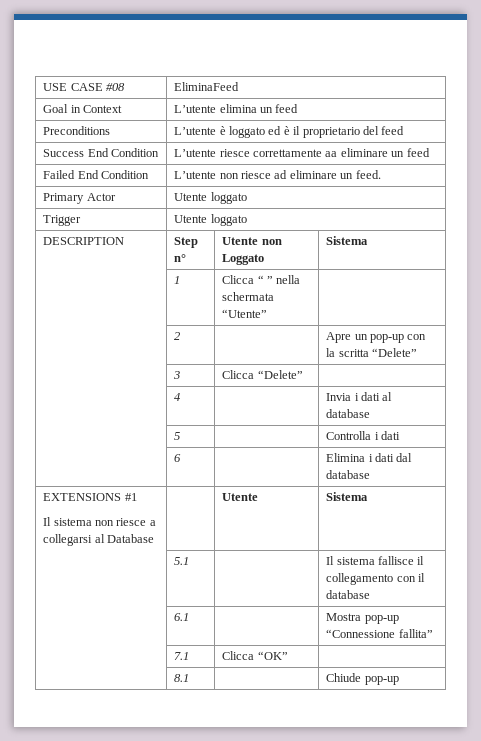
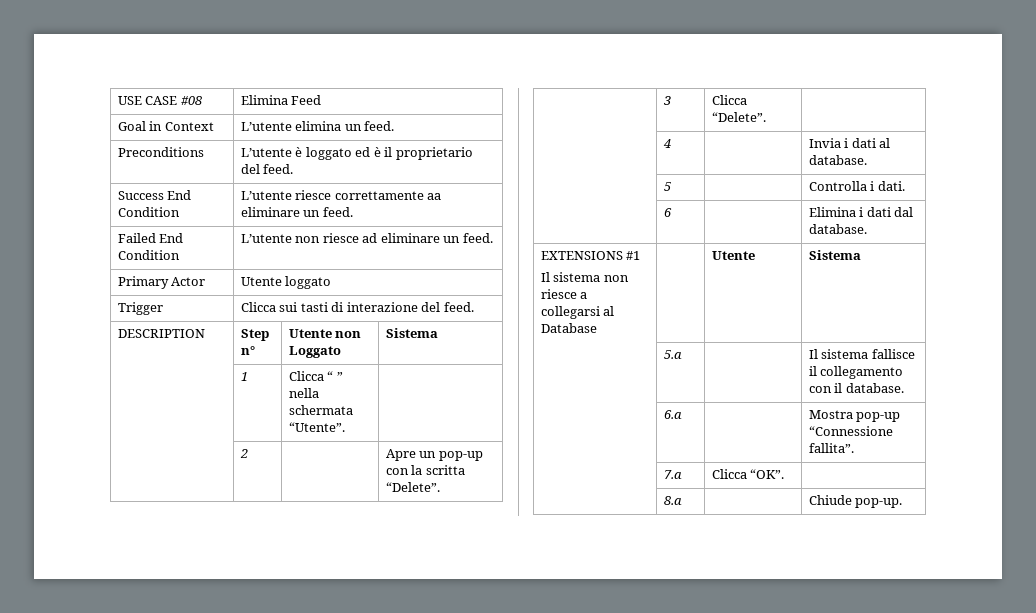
- USE CASE #08 | EliminaFeed
+ USE CASE #08 | Elimina Feed
- Goal in Context | L’utente elimina un feed
+ Goal in Context | L’utente elimina un feed.
- Preconditions | L’utente è loggato ed è il proprietario del feed
+ Preconditions | L’utente è loggato ed è il proprietario del feed.
- Success End Condition | L’utente riesce correttamente aa eliminare un feed
+ Success End Condition | L’utente riesce correttamente aa eliminare un feed.
- Trigger | Utente loggato
+ Trigger | Clicca sui tasti di interazione del feed.
- | 1 | Clicca “ ” nella schermata “Utente” |
+ | 1 | Clicca “ ” nella schermata “Utente”. |
- | 2 | | Apre un pop-up con la scritta “Delete”
+ | 2 | | Apre un pop-up con la scritta “Delete”.
- | 3 | Clicca “Delete” |
+ | 3 | Clicca “Delete”. |
- | 4 | | Invia i dati al database
+ | 4 | | Invia i dati al database.
- | 5 | | Controlla i dati
+ | 5 | | Controlla i dati.
- | 6 | | Elimina i dati dal database
+ | 6 | | Elimina i dati dal database.
- | 5.1 | | Il sistema fallisce il collegamento con il database
- | 6.1 | | Mostra pop-up “Connessione fallita”
- | 7.1 | Clicca “OK” |
- | 8.1 | | Chiude pop-up
+ | 5.a | | Il sistema fallisce il collegamento con il database.
+ | 6.a | | Mostra pop-up “Connessione fallita”.
+ | 7.a | Clicca “OK”. |
+ | 8.a | | Chiude pop-up.

